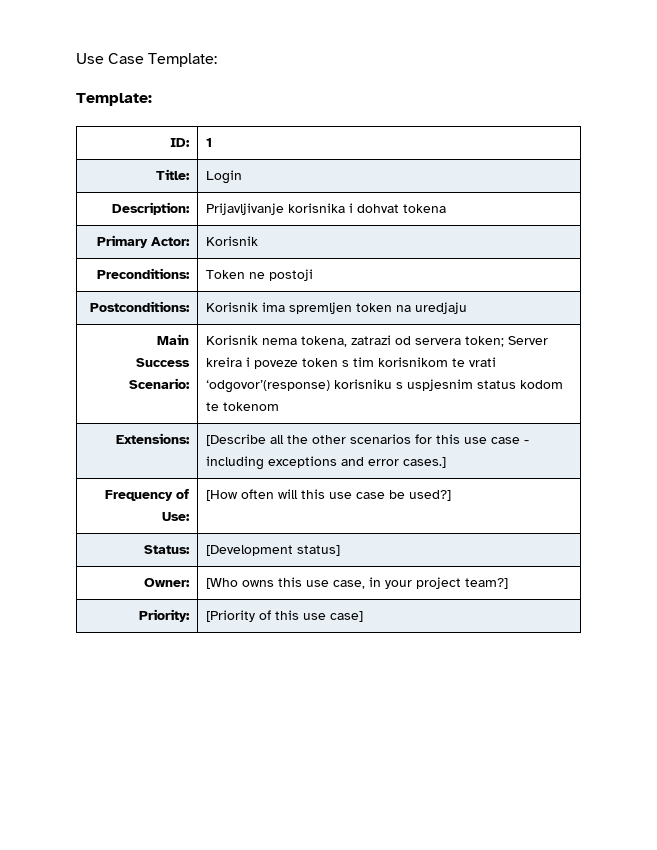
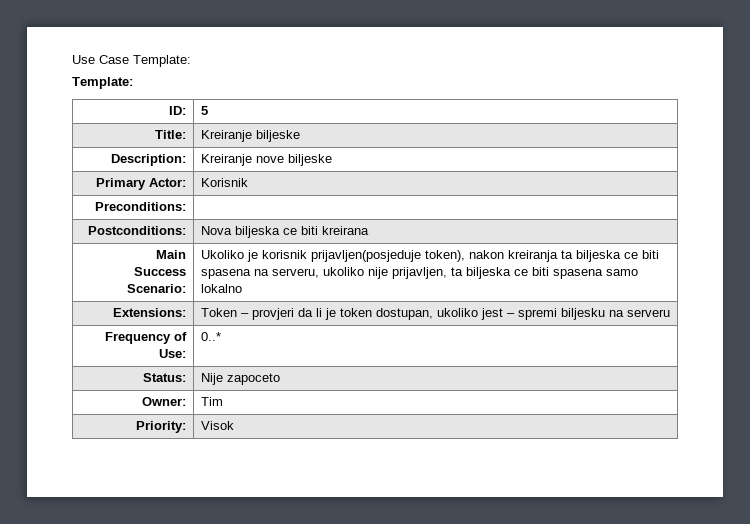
- ID: | 1
+ ID: | 5
- Title: | Login
+ Title: | Kreiranje biljeske
- Description: | Prijavljivanje korisnika i dohvat tokena
+ Description: | Kreiranje nove biljeske
- Preconditions: | Token ne postoji
- Postconditions: | Korisnik ima spremljen token na uredjaju
+ Preconditions: |
+ Postconditions: | Nova biljeska ce biti kreirana
  Main
- Success Scenario: | Korisnik nema tokena, zatrazi od servera token; Server kreira i poveze token s tim korisnikom te vrati ‘odgovor’(response) korisniku s uspjesnim status kodom te tokenom
- Extensions: | [Describe all the other scenarios for this use case - including exceptions and error cases.]
- Frequency of Use: | [How often will this use case be used?]
+ Success Scenario: | Ukoliko je korisnik prijavljen(posjeduje token), nakon kreiranja ta biljeska ce biti spasena na serveru, ukoliko nije prijavljen, ta biljeska ce biti spasena samo lokalno
+ Extensions: | Token – provjeri da li je token dostupan, ukoliko jest – spremi biljesku na serveru
+ Frequency of Use: | 0..*
- Status: | [Development status]
+ Status: | Nije zapoceto
- Owner: | [Who owns this use case, in your project team?]
- Priority: | [Priority of this use case]
+ Owner: | Tim
+ Priority: | Visok

